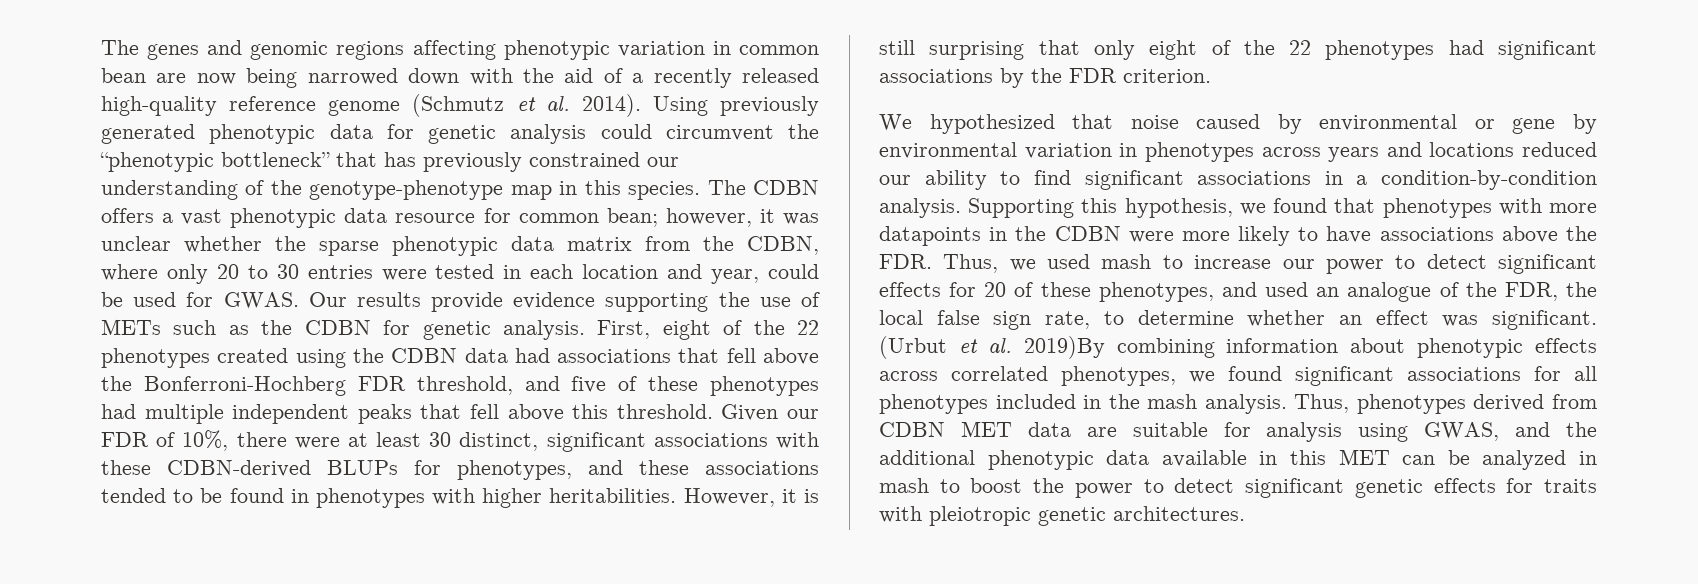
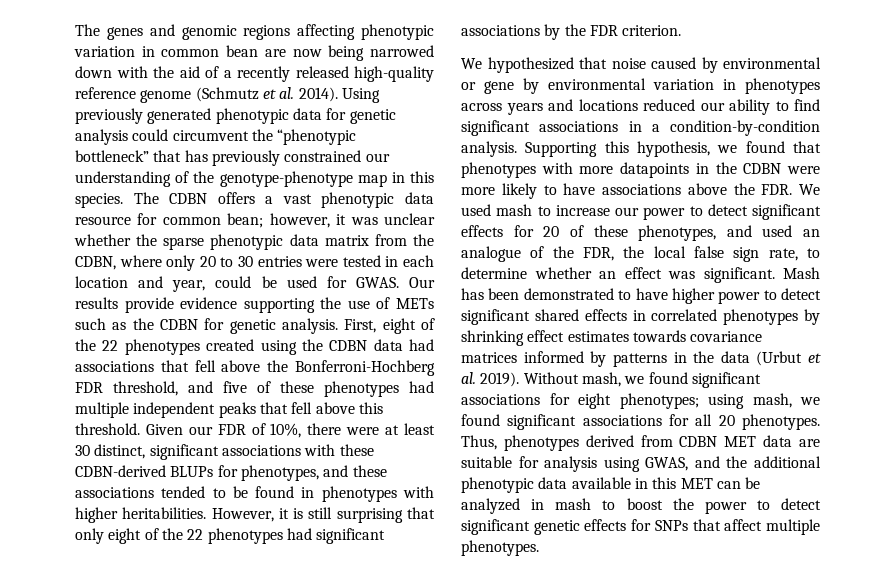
- Supporting this hypothesis, we found that phenotypes with more datapoints in the CDBN were more likely to have associations above the FDR. Thus, we used mash to increase our power to detect significant effects for 20 of these phenotypes, and used an analogue of the FDR, the local false sign rate, to determine whether an effect was significant.
+ Supporting this hypothesis, we found that phenotypes with more datapoints in the CDBN were more likely to have associations above the FDR. We used mash to increase our power to detect significant effects for 20 of these phenotypes, and used an analogue of the FDR, the local false sign rate, to determine whether an effect was significant.
- (Urbut et al. 2019)By combining information about phenotypic effects across correlated phenotypes, we found significant associations for all phenotypes included in the mash analysis.
+ Mash has been demonstrated to have higher power to detect significant shared effects in correlated phenotypes by shrinking effect estimates towards covariance matrices informed by patterns in the data (Urbut et al. 2019). Without mash, we found significant associations for eight phenotypes; using mash, we found significant associations for all 20 phenotypes.
- Thus, phenotypes derived from CDBN MET data are suitable for analysis using GWAS, and the additional phenotypic data available in this MET can be analyzed in mash to boost the power to detect significant genetic effects for traits with pleiotropic genetic architectures.
+ Thus, phenotypes derived from CDBN MET data are suitable for analysis using GWAS, and the additional phenotypic data available in this MET can be analyzed in mash to boost the power to detect significant genetic effects for SNPs that affect multiple phenotypes.

